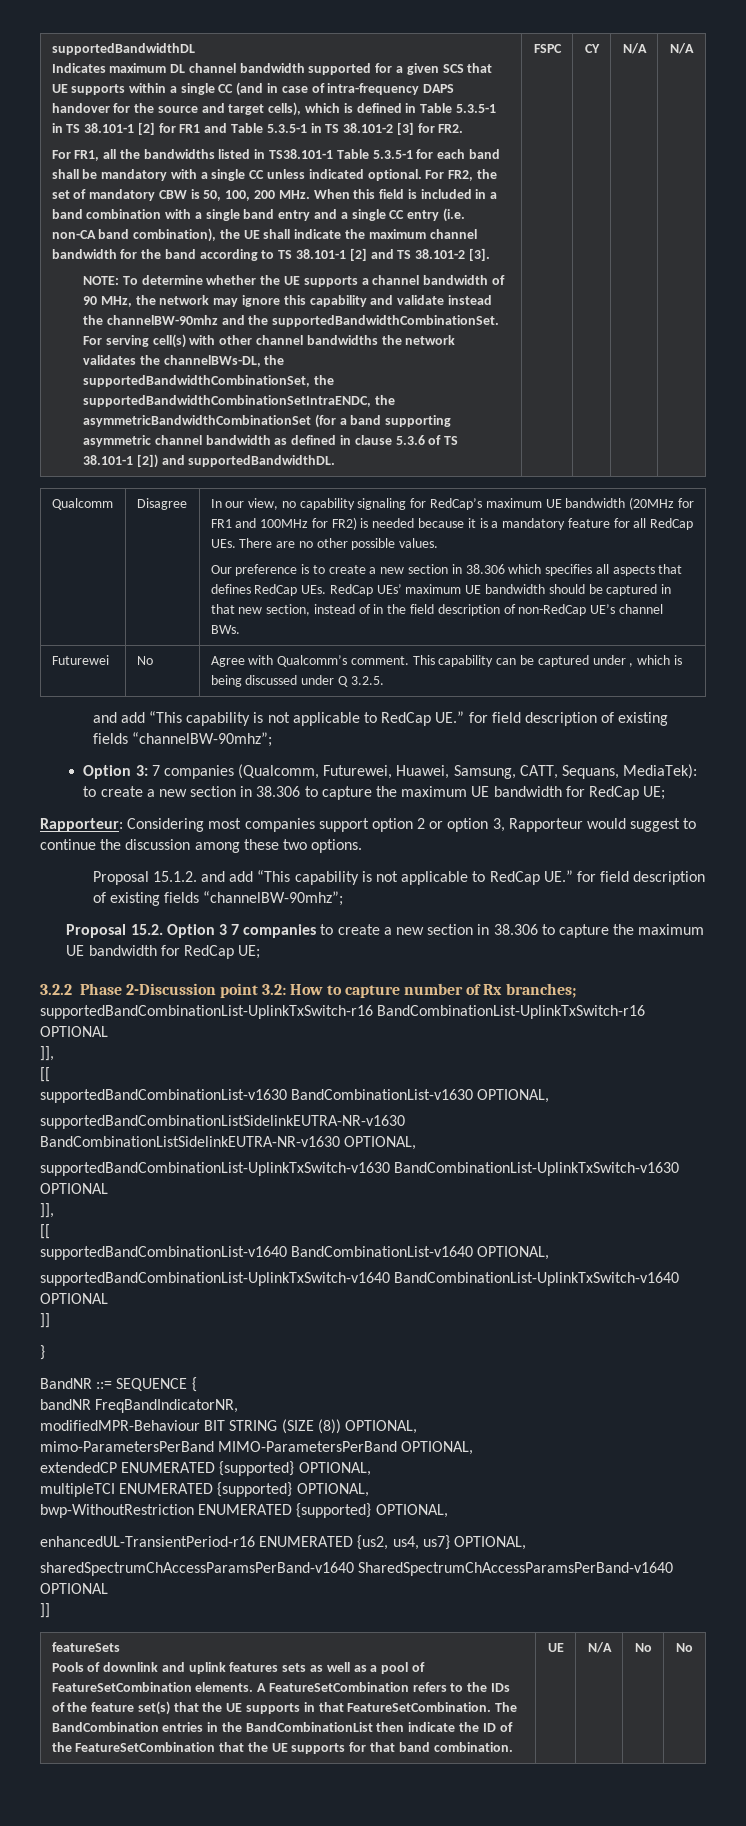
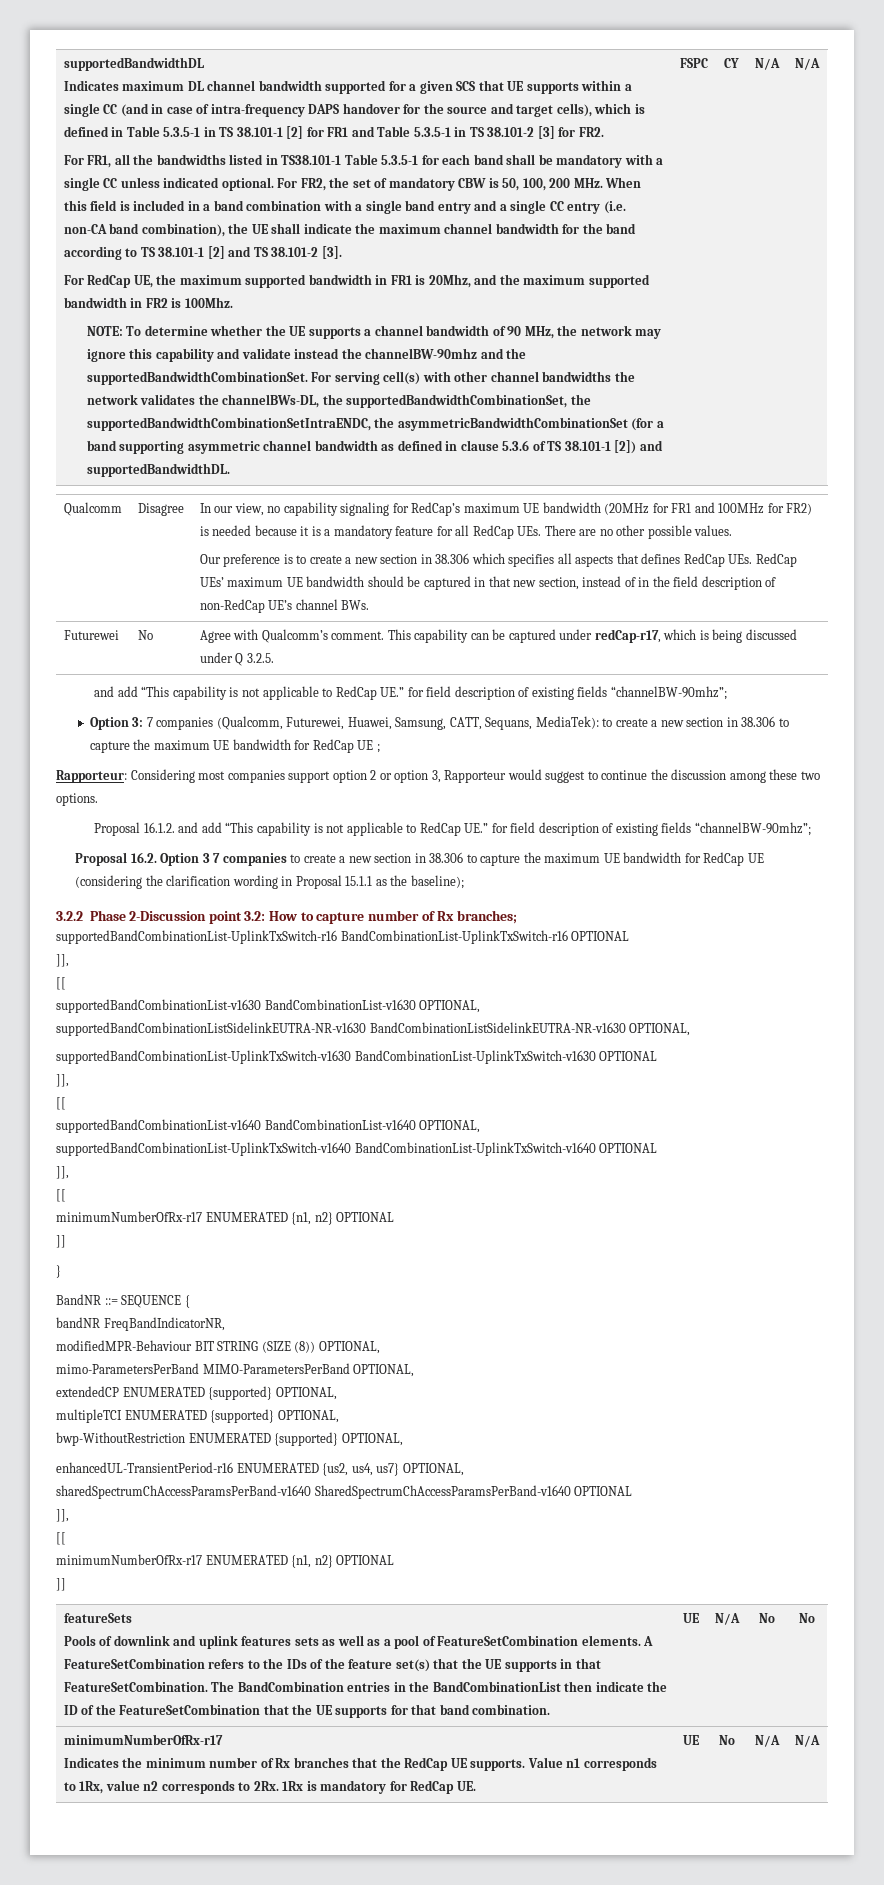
+ For RedCap UE, the maximum supported bandwidth in FR1 is 20Mhz, and the maximum supported bandwidth in FR2 is 100Mhz.
- Futurewei | No | Agree with Qualcomm’s comment. This capability can be captured under , which is being discussed under Q 3.2.5.
+ Futurewei | No | Agree with Qualcomm’s comment. This capability can be captured under redCap-r17, which is being discussed under Q 3.2.5.
- Option 3: 7 companies (Qualcomm, Futurewei, Huawei, Samsung, CATT, Sequans, MediaTek): to create a new section in 38.306 to capture the maximum UE bandwidth for RedCap UE;
+ Option 3: 7 companies (Qualcomm, Futurewei, Huawei, Samsung, CATT, Sequans, MediaTek): to create a new section in 38.306 to capture the maximum UE bandwidth for RedCap UE ;
- Proposal 15.1.2. and add “This capability is not applicable to RedCap UE.” for field description of existing fields “channelBW-90mhz”;
+ Proposal 16.1.2. and add “This capability is not applicable to RedCap UE.” for field description of existing fields “channelBW-90mhz”;
- Proposal 15.2. Option 3 7 companies to create a new section in 38.306 to capture the maximum UE bandwidth for RedCap UE;
+ Proposal 16.2. Option 3 7 companies to create a new section in 38.306 to capture the maximum UE bandwidth for RedCap UE (considering the clarification wording in Proposal 15.1.1 as the baseline);
  supportedBandCombinationList-UplinkTxSwitch-v1640 BandCombinationList-UplinkTxSwitch-v1640 OPTIONAL
+ ]],
+ [[
+ minimumNumberOfRx-r17 ENUMERATED {n1, n2} OPTIONAL
  sharedSpectrumChAccessParamsPerBand-v1640 SharedSpectrumChAccessParamsPerBand-v1640 OPTIONAL
+ ]],
+ [[
+ minimumNumberOfRx-r17 ENUMERATED {n1, n2} OPTIONAL
  No | No
+ minimumNumberOfRx-r17
+ Indicates the minimum number of Rx branches that the RedCap UE supports. Value n1 corresponds to 1Rx, value n2 corresponds to 2Rx. 1Rx is mandatory for RedCap UE. | UE | No | N/A | N/A

